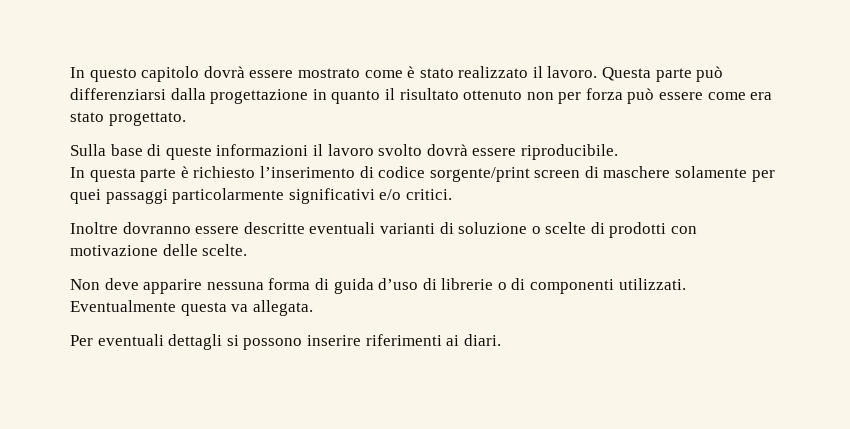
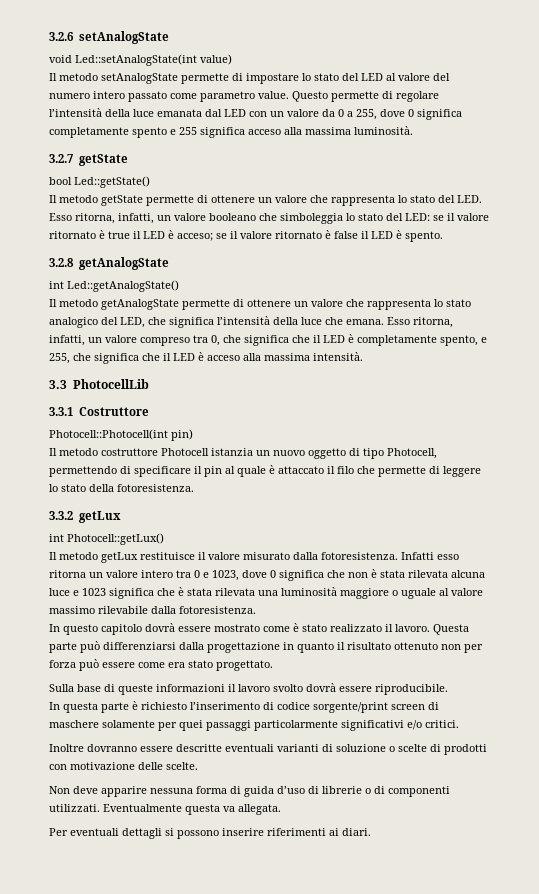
+ 3.2.6 setAnalogState
+ void Led::setAnalogState(int value)
+ Il metodo setAnalogState permette di impostare lo stato del LED al valore del numero intero passato come parametro value. Questo permette di regolare l’intensità della luce emanata dal LED con un valore da 0 a 255, dove 0 significa completamente spento e 255 significa acceso alla massima luminosità.
+ 3.2.7 getState
+ bool Led::getState()
+ Il metodo getState permette di ottenere un valore che rappresenta lo stato del LED. Esso ritorna, infatti, un valore booleano che simboleggia lo stato del LED: se il valore ritornato è true il LED è acceso; se il valore ritornato è false il LED è spento.
+ 3.2.8 getAnalogState
+ int Led::getAnalogState()
+ Il metodo getAnalogState permette di ottenere un valore che rappresenta lo stato analogico del LED, che significa l’intensità della luce che emana. Esso ritorna, infatti, un valore compreso tra 0, che significa che il LED è completamente spento, e 255, che significa che il LED è acceso alla massima intensità.
+ 3.3 PhotocellLib
+ 3.3.1 Costruttore
+ Photocell::Photocell(int pin)
+ Il metodo costruttore Photocell istanzia un nuovo oggetto di tipo Photocell, permettendo di specificare il pin al quale è attaccato il filo che permette di leggere lo stato della fotoresistenza.
+ 3.3.2 getLux
+ int Photocell::getLux()
+ Il metodo getLux restituisce il valore misurato dalla fotoresistenza. Infatti esso ritorna un valore intero tra 0 e 1023, dove 0 significa che non è stata rilevata alcuna luce e 1023 significa che è stata rilevata una luminosità maggiore o uguale al valore massimo rilevabile dalla fotoresistenza.

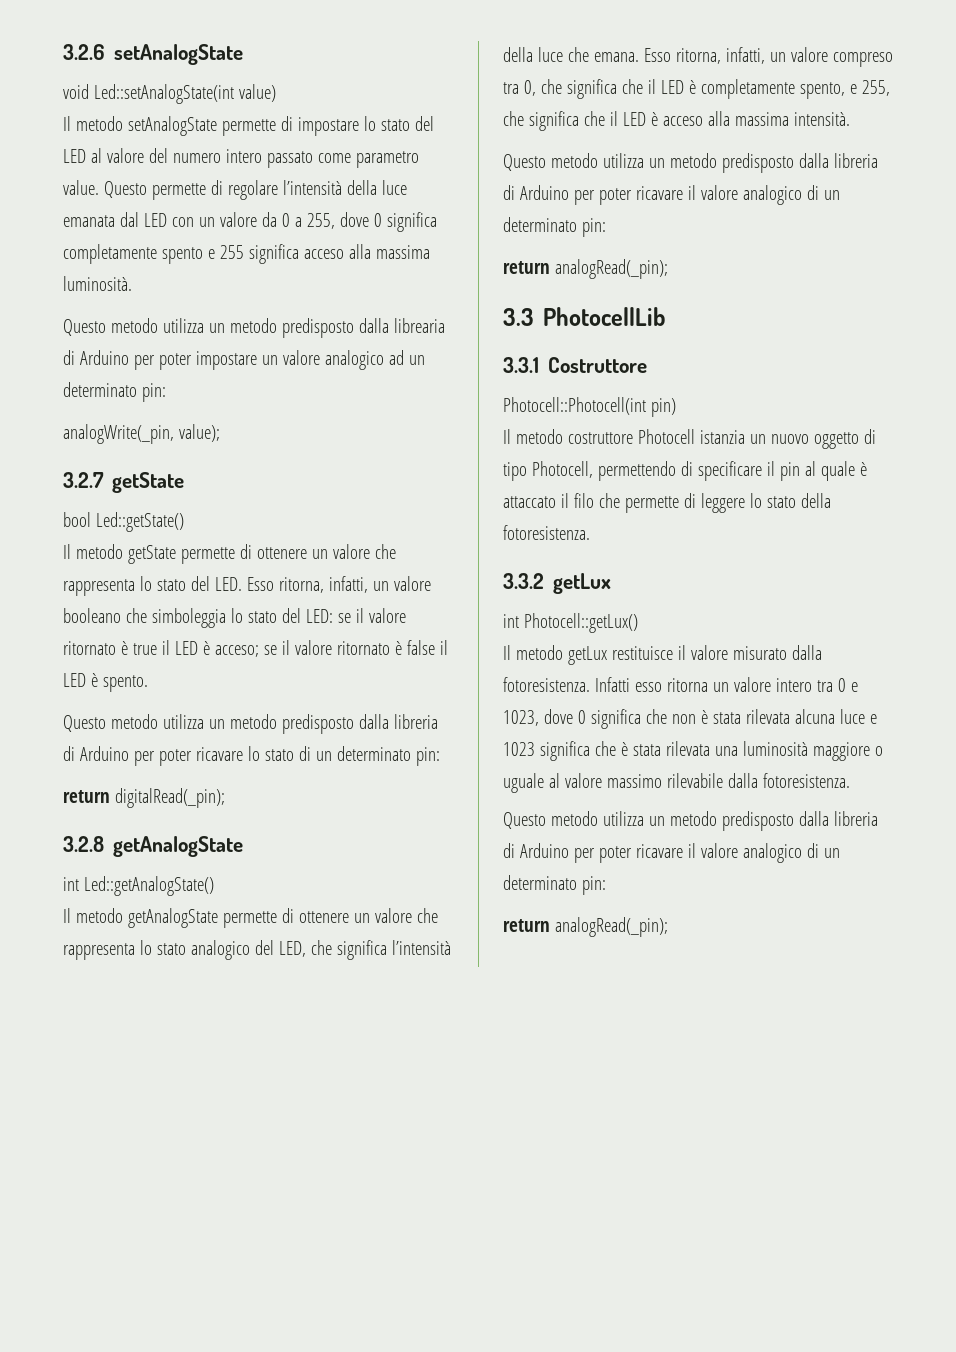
+ Questo metodo utilizza un metodo predisposto dalla librearia di Arduino per poter impostare un valore analogico ad un determinato pin:
+ analogWrite(_pin, value);
+ Questo metodo utilizza un metodo predisposto dalla libreria di Arduino per poter ricavare lo stato di un determinato pin:
+ return digitalRead(_pin);
  Esso ritorna, infatti, un valore compreso tra 0, che significa che il LED è completamente spento, e 255, che significa che il LED è acceso alla massima intensità.
+ Questo metodo utilizza un metodo predisposto dalla libreria di Arduino per poter ricavare il valore analogico di un determinato pin:
+ return analogRead(_pin);
  Infatti esso ritorna un valore intero tra 0 e 1023, dove 0 significa che non è stata rilevata alcuna luce e 1023 significa che è stata rilevata una luminosità maggiore o uguale al valore massimo rilevabile dalla fotoresistenza.
- In questo capitolo dovrà essere mostrato come è stato realizzato il lavoro. Questa parte può differenziarsi dalla progettazione in quanto il risultato ottenuto non per forza può essere come era stato progettato.
- Sulla base di queste informazioni il lavoro svolto dovrà essere riproducibile.
- In questa parte è richiesto l’inserimento di codice sorgente/print screen di maschere solamente per quei passaggi particolarmente significativi e/o critici.
- Inoltre dovranno essere descritte eventuali varianti di soluzione o scelte di prodotti con motivazione delle scelte.
- Non deve apparire nessuna forma di guida d’uso di librerie o di componenti utilizzati. Eventualmente questa va allegata.
- Per eventuali dettagli si possono inserire riferimenti ai diari.
+ Questo metodo utilizza un metodo predisposto dalla libreria di Arduino per poter ricavare il valore analogico di un determinato pin:
+ return analogRead(_pin);

